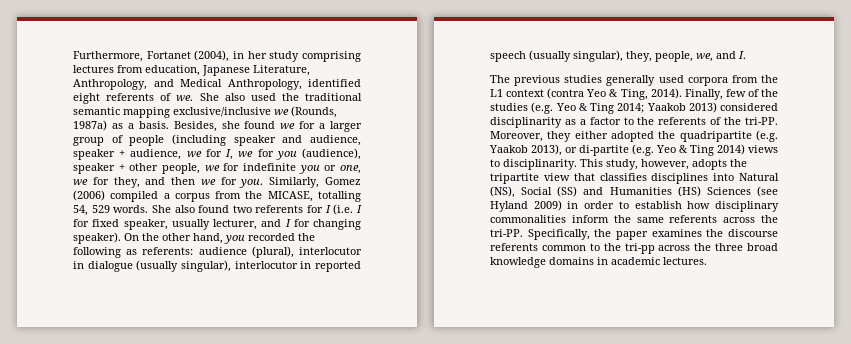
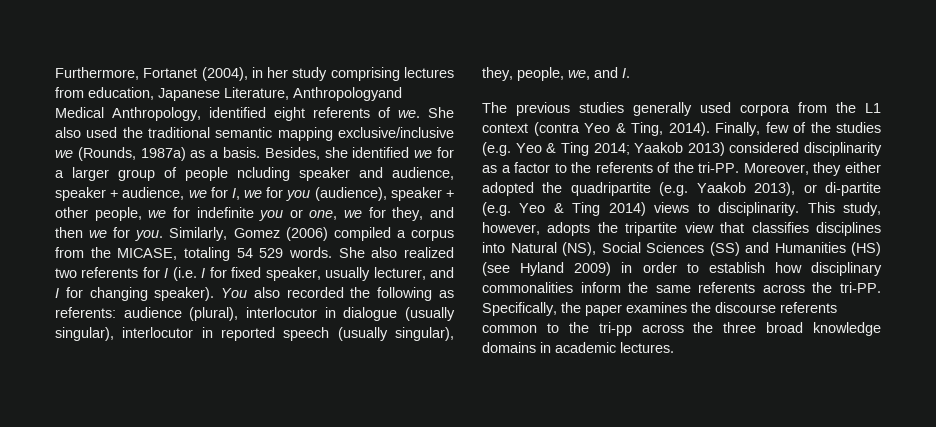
- Furthermore, Fortanet (2004), in her study comprising lectures from education, Japanese Literature, Anthropology, and Medical Anthropology, identified eight referents of we.
+ Furthermore, Fortanet (2004), in her study comprising lectures from education, Japanese Literature, Anthropologyand Medical Anthropology, identified eight referents of we.
- Besides, she found we for a larger group of people (including speaker and audience, speaker + audience, we for I, we for you (audience), speaker + other people, we for indefinite you or one, we for they, and then we for you.
+ Besides, she identified we for a larger group of people ncluding speaker and audience, speaker + audience, we for I, we for you (audience), speaker + other people, we for indefinite you or one, we for they, and then we for you.
- Similarly, Gomez (2006) compiled a corpus from the MICASE, totalling 54, 529 words.
+ Similarly, Gomez (2006) compiled a corpus from the MICASE, totaling 54 529 words.
- She also found two referents for I (i.e. I for fixed speaker, usually lecturer, and I for changing speaker).
+ She also realized two referents for I (i.e. I for fixed speaker, usually lecturer, and I for changing speaker).
- On the other hand, you recorded the following as referents: audience (plural), interlocutor in dialogue (usually singular), interlocutor in reported speech (usually singular), they, people, we, and I.
+ You also recorded the following as referents: audience (plural), interlocutor in dialogue (usually singular), interlocutor in reported speech (usually singular), they, people, we, and I.
- This study, however, adopts the tripartite view that classifies disciplines into Natural (NS), Social (SS) and Humanities (HS) Sciences (see Hyland 2009) in order to establish how disciplinary commonalities inform the same referents across the tri-PP.
+ This study, however, adopts the tripartite view that classifies disciplines into Natural (NS), Social Sciences (SS) and Humanities (HS) (see Hyland 2009) in order to establish how disciplinary commonalities inform the same referents across the tri-PP.

